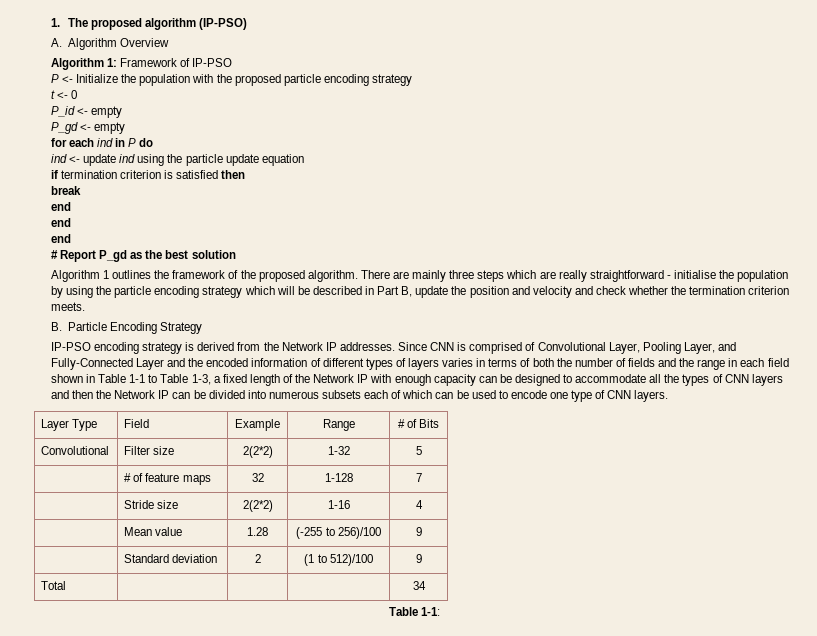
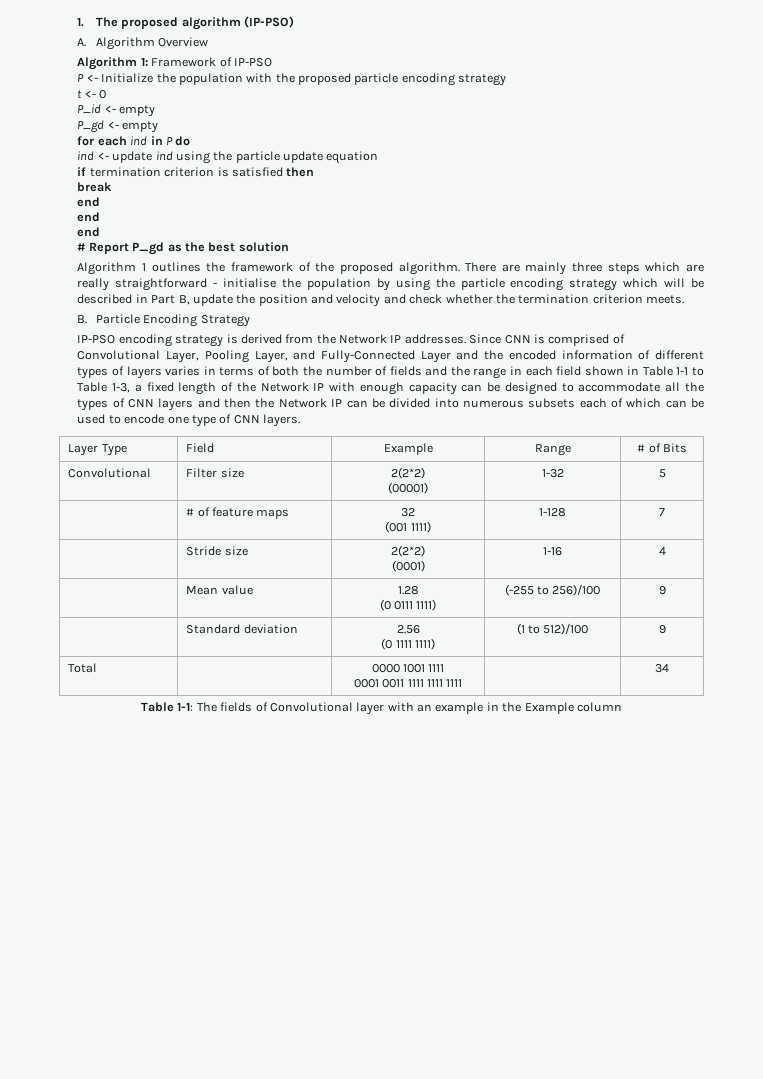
- Convolutional | Filter size | 2(2*2) | 1-32 | 5
+ Convolutional | Filter size | 2(2*2)
+ (00001) | 1-32 | 5
- | # of feature maps | 32 | 1-128 | 7
+ | # of feature maps | 32
+ (001 1111) | 1-128 | 7
- | Stride size | 2(2*2) | 1-16 | 4
+ | Stride size | 2(2*2)
+ (0001) | 1-16 | 4
- | Mean value | 1.28 | (-255 to 256)/100 | 9
+ | Mean value | 1.28
+ (0 0111 1111) | (-255 to 256)/100 | 9
- | Standard deviation | 2 | (1 to 512)/100 | 9
+ | Standard deviation | 2.56
+ (0 1111 1111) | (1 to 512)/100 | 9
- Total | | | | 34
- Table 1-1:
+ Total | | 0000 1001 1111
+ 0001 0011 1111 1111 1111 | | 34
+ Table 1-1: The fields of Convolutional layer with an example in the Example column

